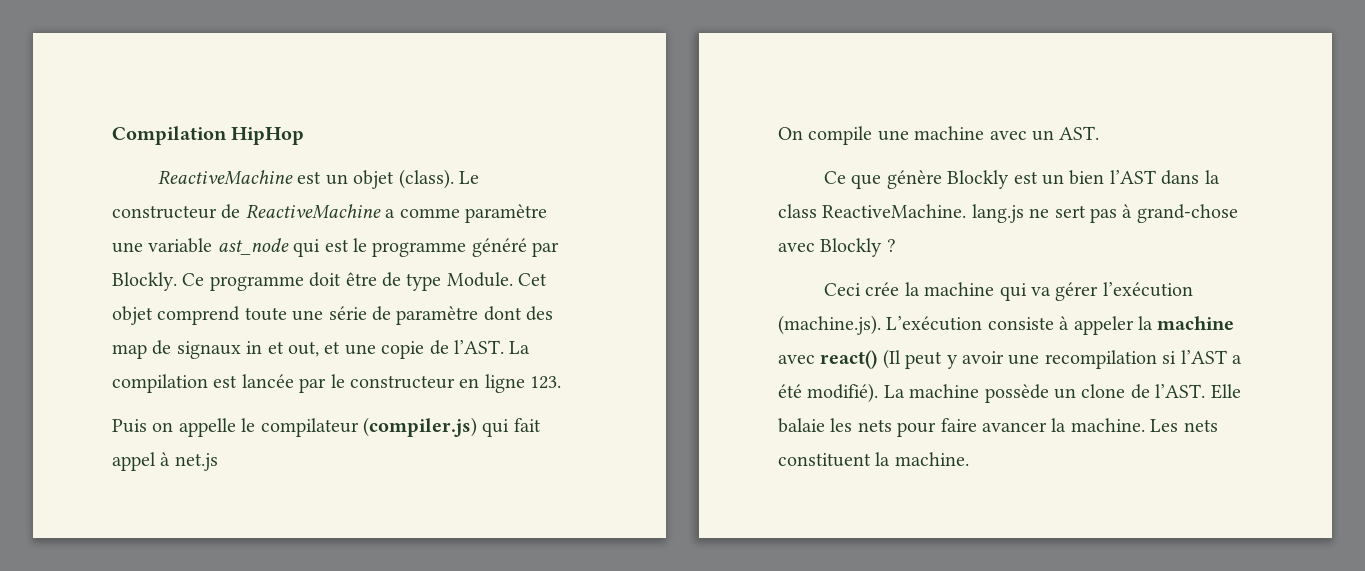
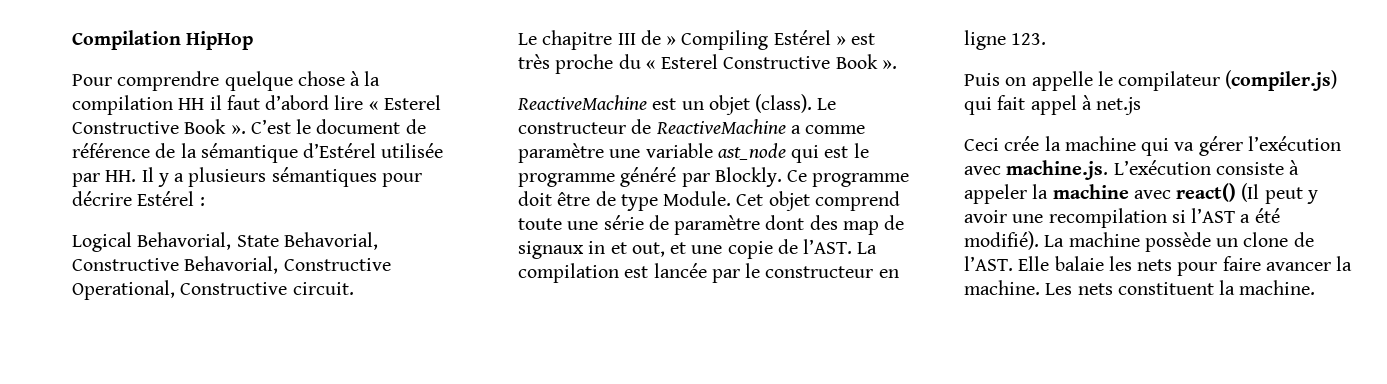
+ Pour comprendre quelque chose à la compilation HH il faut d’abord lire « Esterel Constructive Book ». C’est le document de référence de la sémantique d’Estérel utilisée par HH. Il y a plusieurs sémantiques pour décrire Estérel :
+ Logical Behavorial, State Behavorial, Constructive Behavorial, Constructive Operational, Constructive circuit.
+ Le chapitre III de » Compiling Estérel » est très proche du « Esterel Constructive Book ».
- On compile une machine avec un AST.
- Ce que génère Blockly est un bien l’AST dans la class ReactiveMachine. lang.js ne sert pas à grand-chose avec Blockly ?
- Ceci crée la machine qui va gérer l’exécution (machine.js). L’exécution consiste à appeler la machine avec react() (Il peut y avoir une recompilation si l’AST a été modifié).
+ Ceci crée la machine qui va gérer l’exécution avec machine.js. L’exécution consiste à appeler la machine avec react() (Il peut y avoir une recompilation si l’AST a été modifié).

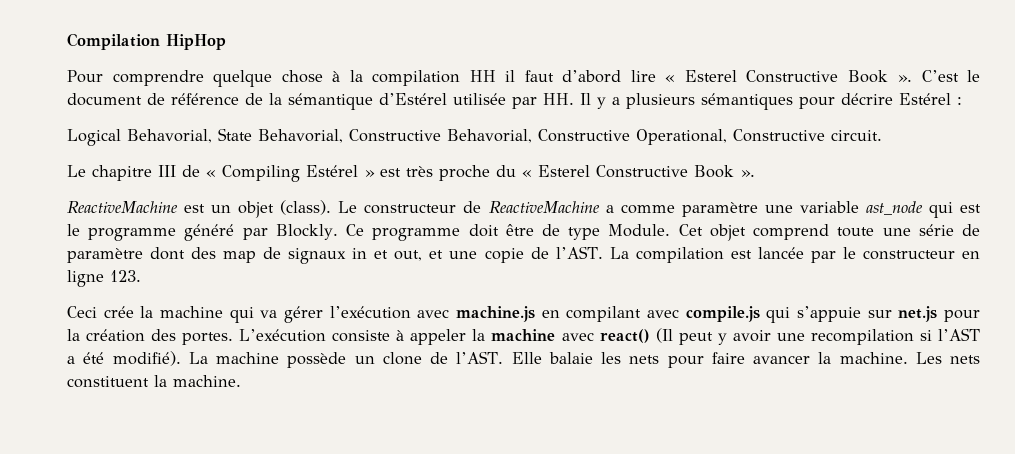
- Le chapitre III de » Compiling Estérel » est très proche du « Esterel Constructive Book ».
+ Le chapitre III de « Compiling Estérel » est très proche du « Esterel Constructive Book ».
- Puis on appelle le compilateur (compiler.js) qui fait appel à net.js
- Ceci crée la machine qui va gérer l’exécution avec machine.js. L’exécution consiste à appeler la machine avec react() (Il peut y avoir une recompilation si l’AST a été modifié).
+ Ceci crée la machine qui va gérer l’exécution avec machine.js en compilant avec compile.js qui s’appuie sur net.js pour la création des portes. L’exécution consiste à appeler la machine avec react() (Il peut y avoir une recompilation si l’AST a été modifié).

